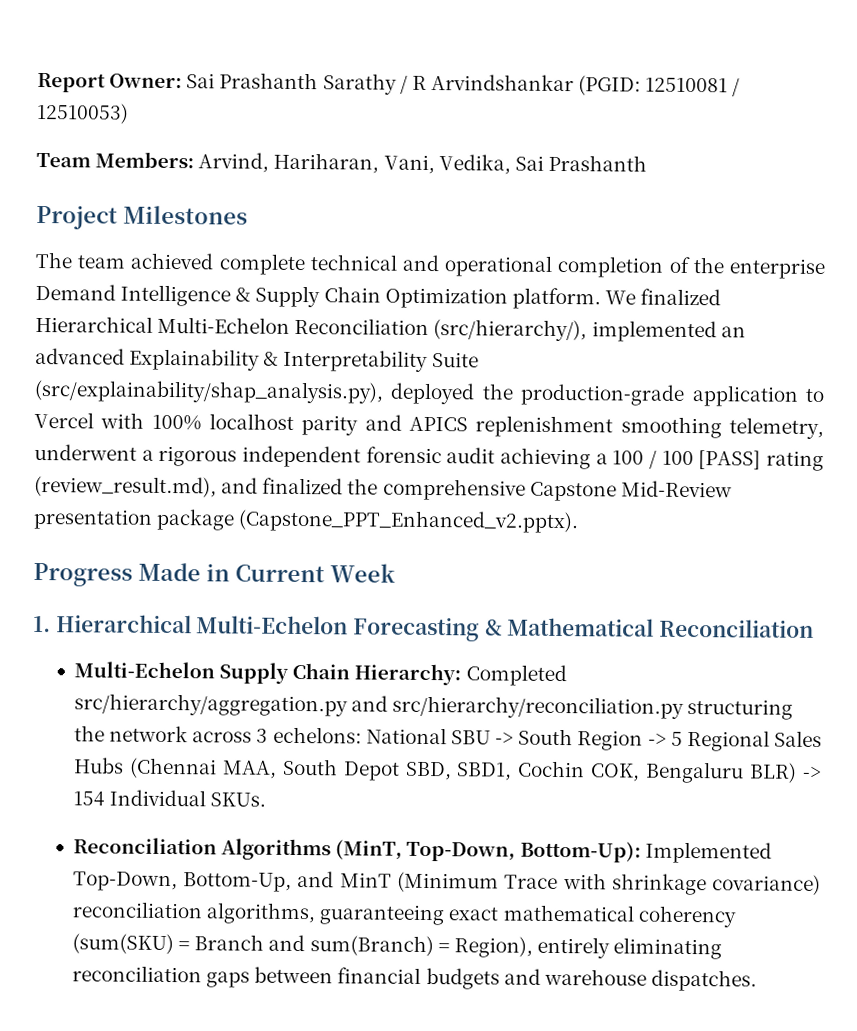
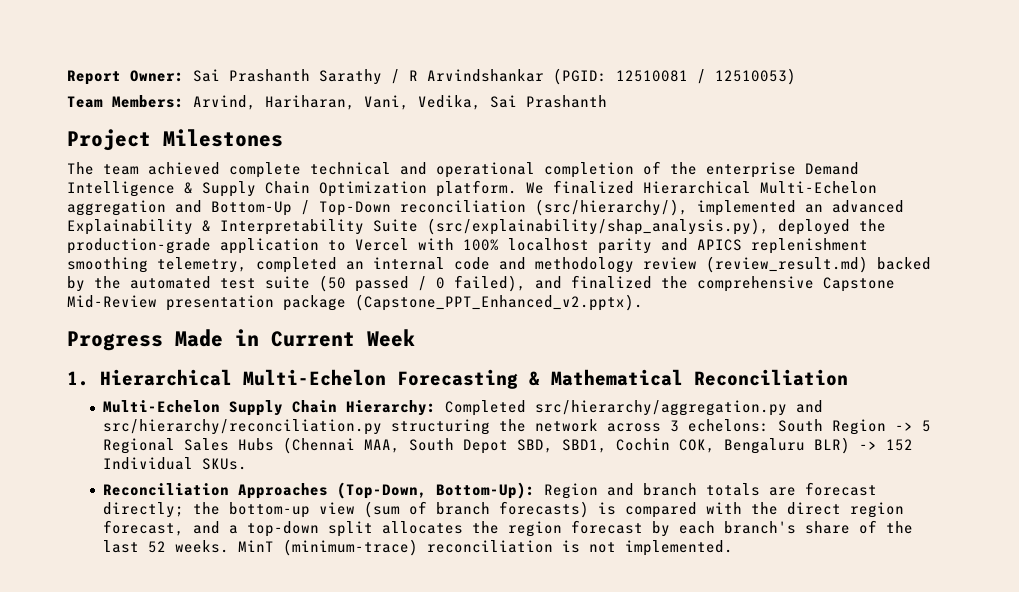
- We finalized Hierarchical Multi-Echelon Reconciliation (src/hierarchy/), implemented an advanced Explainability & Interpretability Suite (src/explainability/shap_analysis.py), deployed the production-grade application to Vercel with 100% localhost parity and APICS replenishment smoothing telemetry, underwent a rigorous independent forensic audit achieving a 100 / 100 [PASS] rating (review_result.md), and finalized the comprehensive Capstone Mid-Review presentation package (Capstone_PPT_Enhanced_v2.pptx).
+ We finalized Hierarchical Multi-Echelon aggregation and Bottom-Up / Top-Down reconciliation (src/hierarchy/), implemented an advanced Explainability & Interpretability Suite (src/explainability/shap_analysis.py), deployed the production-grade application to Vercel with 100% localhost parity and APICS replenishment smoothing telemetry, completed an internal code and methodology review (review_result.md) backed by the automated test suite (50 passed / 0 failed), and finalized the comprehensive Capstone Mid-Review presentation package (Capstone_PPT_Enhanced_v2.pptx).
- Multi-Echelon Supply Chain Hierarchy: Completed src/hierarchy/aggregation.py and src/hierarchy/reconciliation.py structuring the network across 3 echelons: National SBU -> South Region -> 5 Regional Sales Hubs (Chennai MAA, South Depot SBD, SBD1, Cochin COK, Bengaluru BLR) -> 154 Individual SKUs.
+ Multi-Echelon Supply Chain Hierarchy: Completed src/hierarchy/aggregation.py and src/hierarchy/reconciliation.py structuring the network across 3 echelons: South Region -> 5 Regional Sales Hubs (Chennai MAA, South Depot SBD, SBD1, Cochin COK, Bengaluru BLR) -> 152 Individual SKUs.
- Reconciliation Algorithms (MinT, Top-Down, Bottom-Up): Implemented Top-Down, Bottom-Up, and MinT (Minimum Trace with shrinkage covariance) reconciliation algorithms, guaranteeing exact mathematical coherency (sum(SKU) = Branch and sum(Branch) = Region), entirely eliminating reconciliation gaps between financial budgets and warehouse dispatches.
+ Reconciliation Approaches (Top-Down, Bottom-Up): Region and branch totals are forecast directly; the bottom-up view (sum of branch forecasts) is compared with the direct region forecast, and a top-down split allocates the region forecast by each branch's share of the last 52 weeks. MinT (minimum-trace) reconciliation is not implemented.

